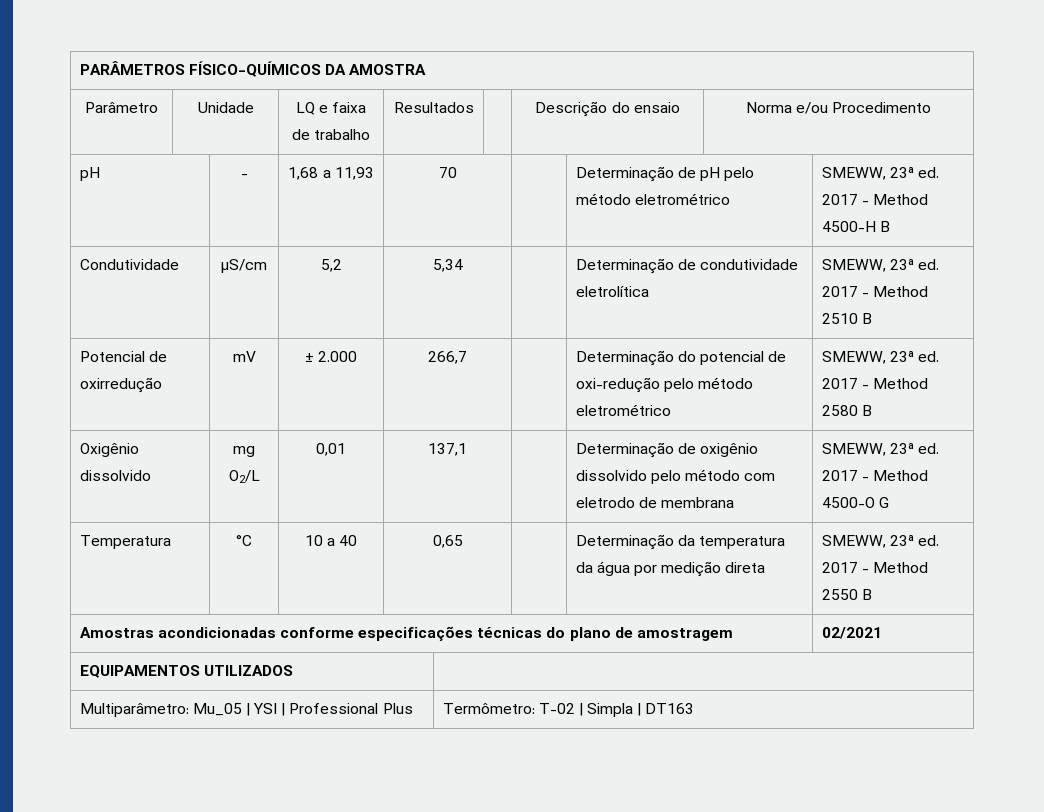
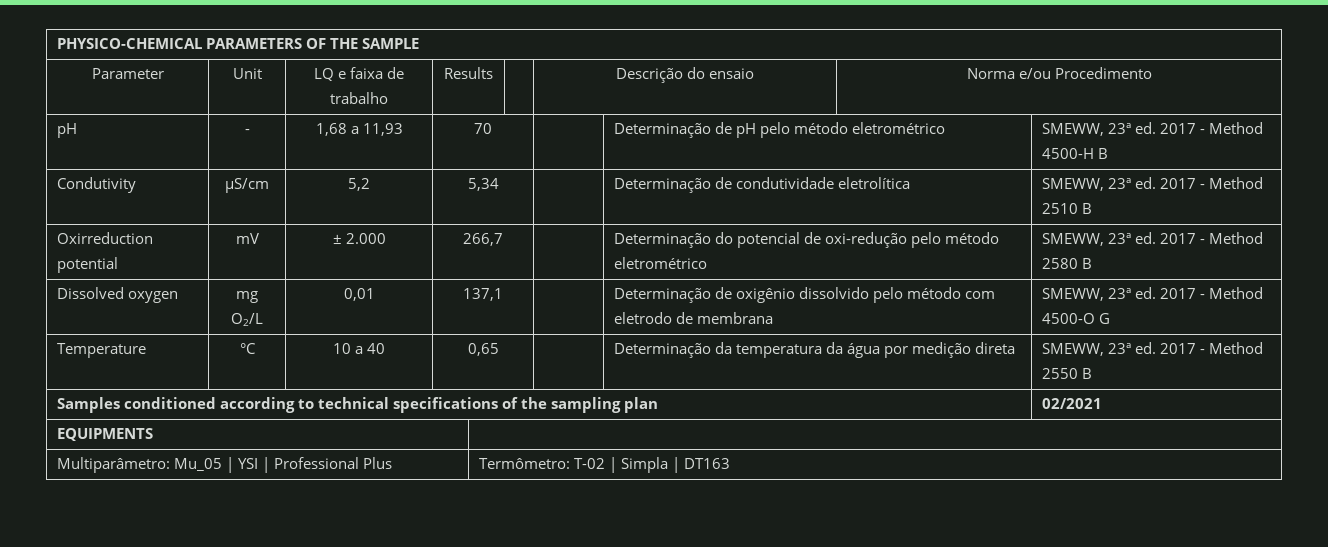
- PARÂMETROS FÍSICO-QUÍMICOS DA AMOSTRA
- Parâmetro | Unidade | LQ e faixa de trabalho | Resultados | | Descrição do ensaio | Norma e/ou Procedimento
+ PHYSICO-CHEMICAL PARAMETERS OF THE SAMPLE
+ Parameter | Unit | LQ e faixa de trabalho | Results | | Descrição do ensaio | Norma e/ou Procedimento
- Condutividade | µS/cm | 5,2 | 5,34 | | Determinação de condutividade eletrolítica | SMEWW, 23ª ed. 2017 - Method 2510 B
+ Condutivity | µS/cm | 5,2 | 5,34 | | Determinação de condutividade eletrolítica | SMEWW, 23ª ed. 2017 - Method 2510 B
- Potencial de oxirredução | mV | ± 2.000 | 266,7 | | Determinação do potencial de oxi-redução pelo método eletrométrico | SMEWW, 23ª ed. 2017 - Method 2580 B
+ Oxirreduction potential | mV | ± 2.000 | 266,7 | | Determinação do potencial de oxi-redução pelo método eletrométrico | SMEWW, 23ª ed. 2017 - Method 2580 B
- Oxigênio dissolvido | mg O2/L | 0,01 | 137,1 | | Determinação de oxigênio dissolvido pelo método com eletrodo de membrana | SMEWW, 23ª ed. 2017 - Method 4500-O G
+ Dissolved oxygen | mg O2/L | 0,01 | 137,1 | | Determinação de oxigênio dissolvido pelo método com eletrodo de membrana | SMEWW, 23ª ed. 2017 - Method 4500-O G
- Temperatura | °C | 10 a 40 | 0,65 | | Determinação da temperatura da água por medição direta | SMEWW, 23ª ed. 2017 - Method 2550 B
+ Temperature | °C | 10 a 40 | 0,65 | | Determinação da temperatura da água por medição direta | SMEWW, 23ª ed. 2017 - Method 2550 B
- Amostras acondicionadas conforme especificações técnicas do plano de amostragem | 02/2021
+ Samples conditioned according to technical specifications of the sampling plan | 02/2021
- EQUIPAMENTOS UTILIZADOS |
+ EQUIPMENTS |

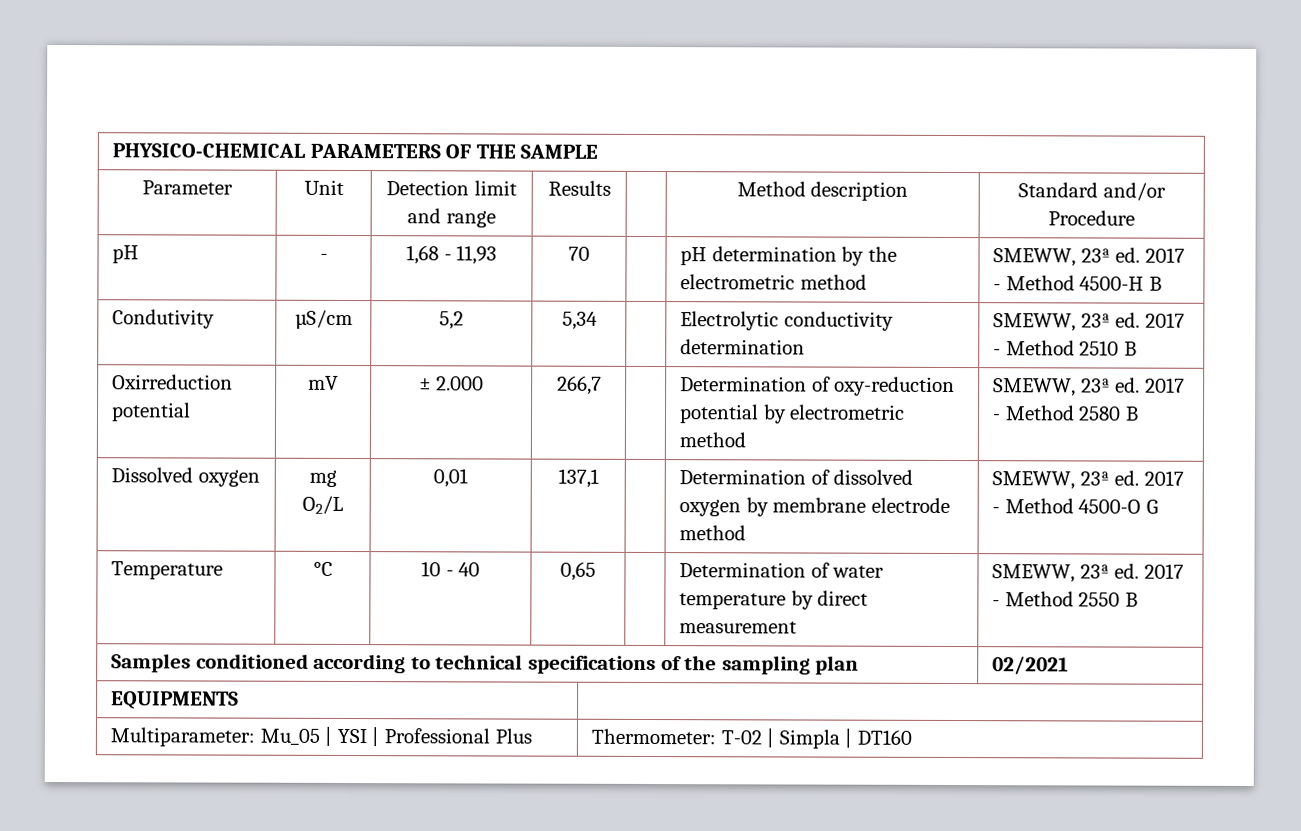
- Parameter | Unit | LQ e faixa de trabalho | Results | | Descrição do ensaio | Norma e/ou Procedimento
+ Parameter | Unit | Detection limit and range | Results | | Method description | Standard and/or Procedure
- pH | - | 1,68 a 11,93 | 70 | | Determinação de pH pelo método eletrométrico | SMEWW, 23ª ed. 2017 - Method 4500-H B
+ pH | - | 1,68 - 11,93 | 70 | | pH determination by the electrometric method | SMEWW, 23ª ed. 2017 - Method 4500-H B
- Condutivity | µS/cm | 5,2 | 5,34 | | Determinação de condutividade eletrolítica | SMEWW, 23ª ed. 2017 - Method 2510 B
+ Condutivity | µS/cm | 5,2 | 5,34 | | Electrolytic conductivity determination | SMEWW, 23ª ed. 2017 - Method 2510 B
- Oxirreduction potential | mV | ± 2.000 | 266,7 | | Determinação do potencial de oxi-redução pelo método eletrométrico | SMEWW, 23ª ed. 2017 - Method 2580 B
+ Oxirreduction potential | mV | ± 2.000 | 266,7 | | Determination of oxy-reduction potential by electrometric method | SMEWW, 23ª ed. 2017 - Method 2580 B
- Dissolved oxygen | mg O2/L | 0,01 | 137,1 | | Determinação de oxigênio dissolvido pelo método com eletrodo de membrana | SMEWW, 23ª ed. 2017 - Method 4500-O G
+ Dissolved oxygen | mg O2/L | 0,01 | 137,1 | | Determination of dissolved oxygen by membrane electrode method | SMEWW, 23ª ed. 2017 - Method 4500-O G
- Temperature | °C | 10 a 40 | 0,65 | | Determinação da temperatura da água por medição direta | SMEWW, 23ª ed. 2017 - Method 2550 B
+ Temperature | °C | 10 - 40 | 0,65 | | Determination of water temperature by direct measurement | SMEWW, 23ª ed. 2017 - Method 2550 B
- Multiparâmetro: Mu_05 | YSI | Professional Plus | Termômetro: T-02 | Simpla | DT163
+ Multiparameter: Mu_05 | YSI | Professional Plus | Thermometer: T-02 | Simpla | DT160

